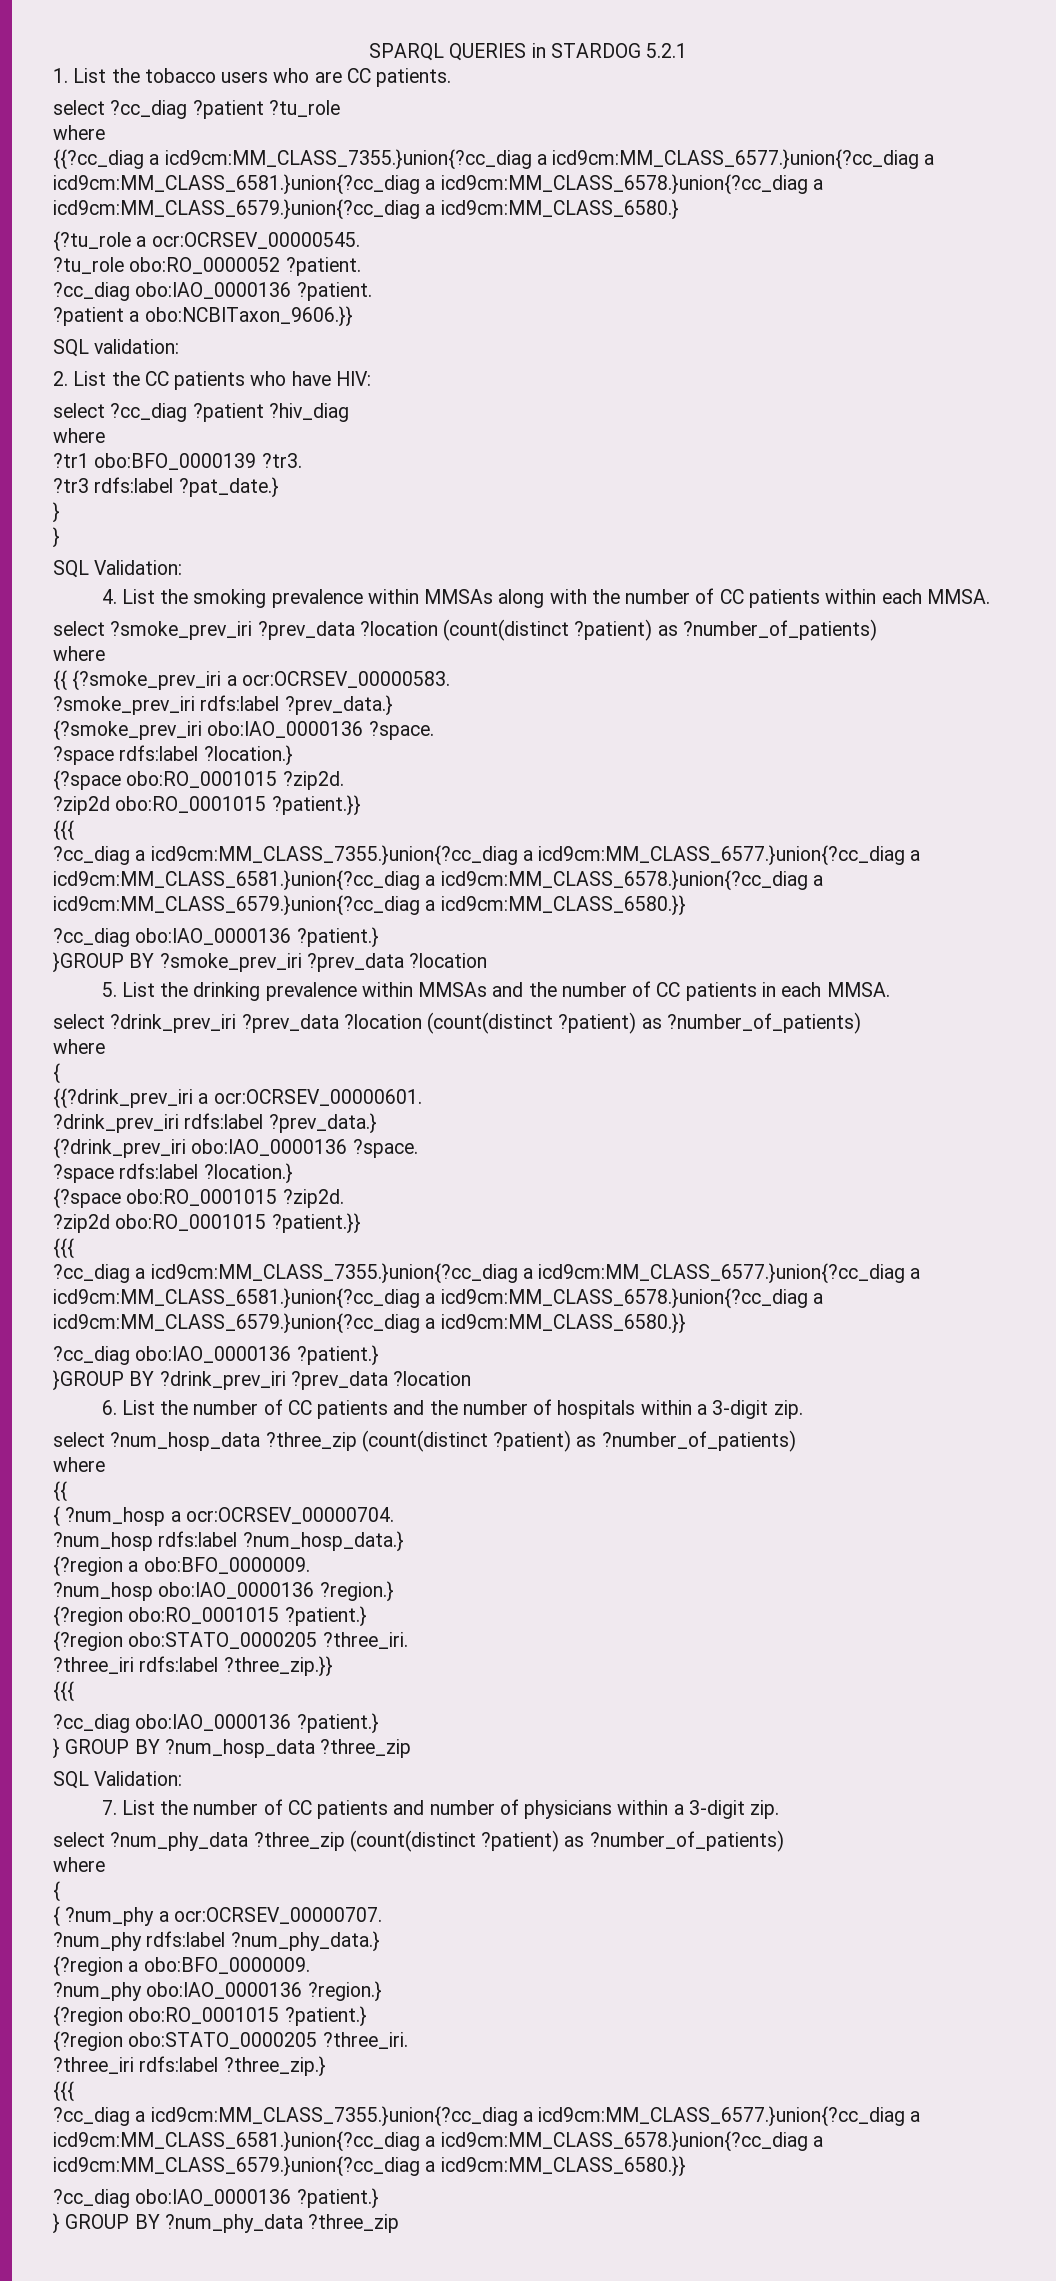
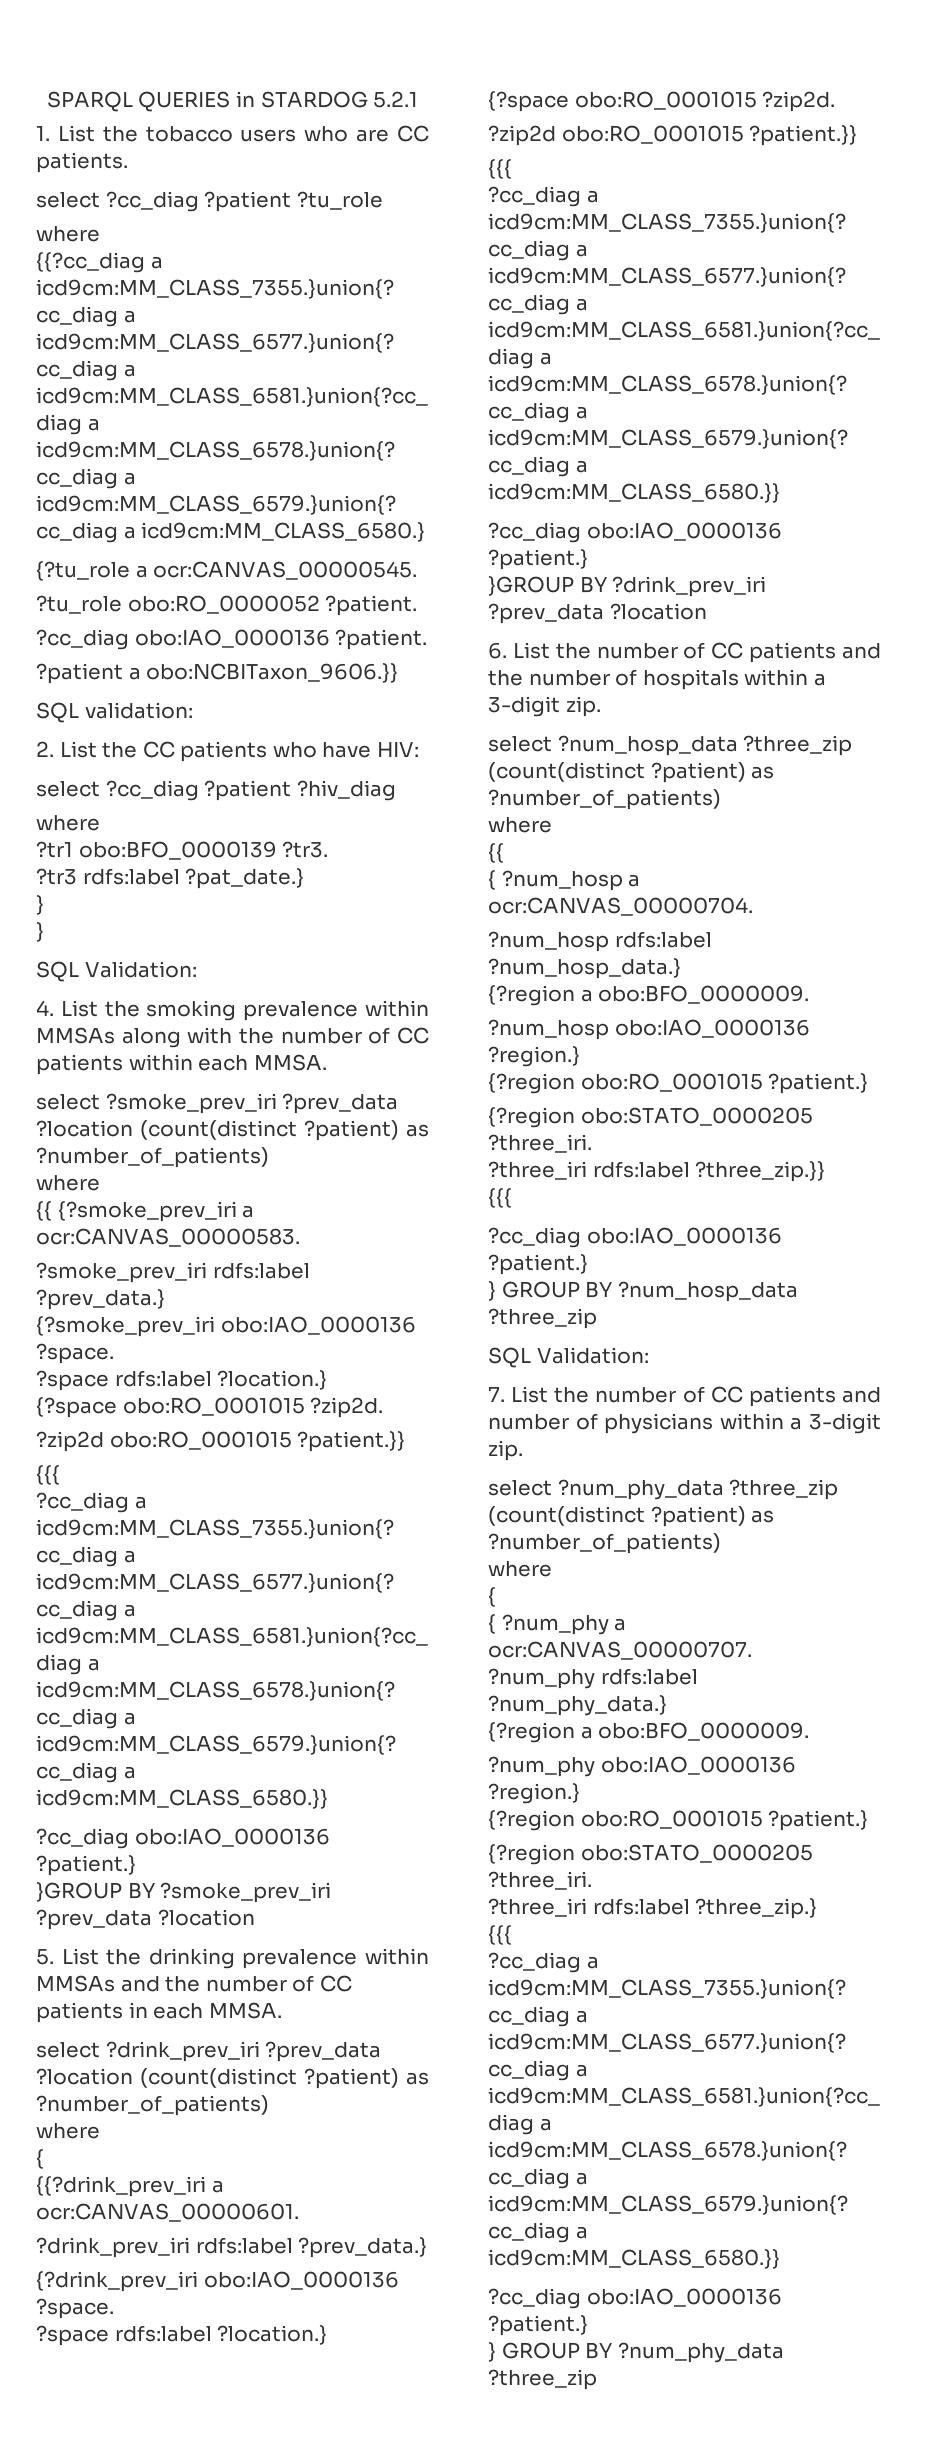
- {?tu_role a ocr:OCRSEV_00000545.
+ {?tu_role a ocr:CANVAS_00000545.
- {{ {?smoke_prev_iri a ocr:OCRSEV_00000583.
+ {{ {?smoke_prev_iri a ocr:CANVAS_00000583.
- {{?drink_prev_iri a ocr:OCRSEV_00000601.
+ {{?drink_prev_iri a ocr:CANVAS_00000601.
- { ?num_hosp a ocr:OCRSEV_00000704.
+ { ?num_hosp a ocr:CANVAS_00000704.
- { ?num_phy a ocr:OCRSEV_00000707.
+ { ?num_phy a ocr:CANVAS_00000707.

